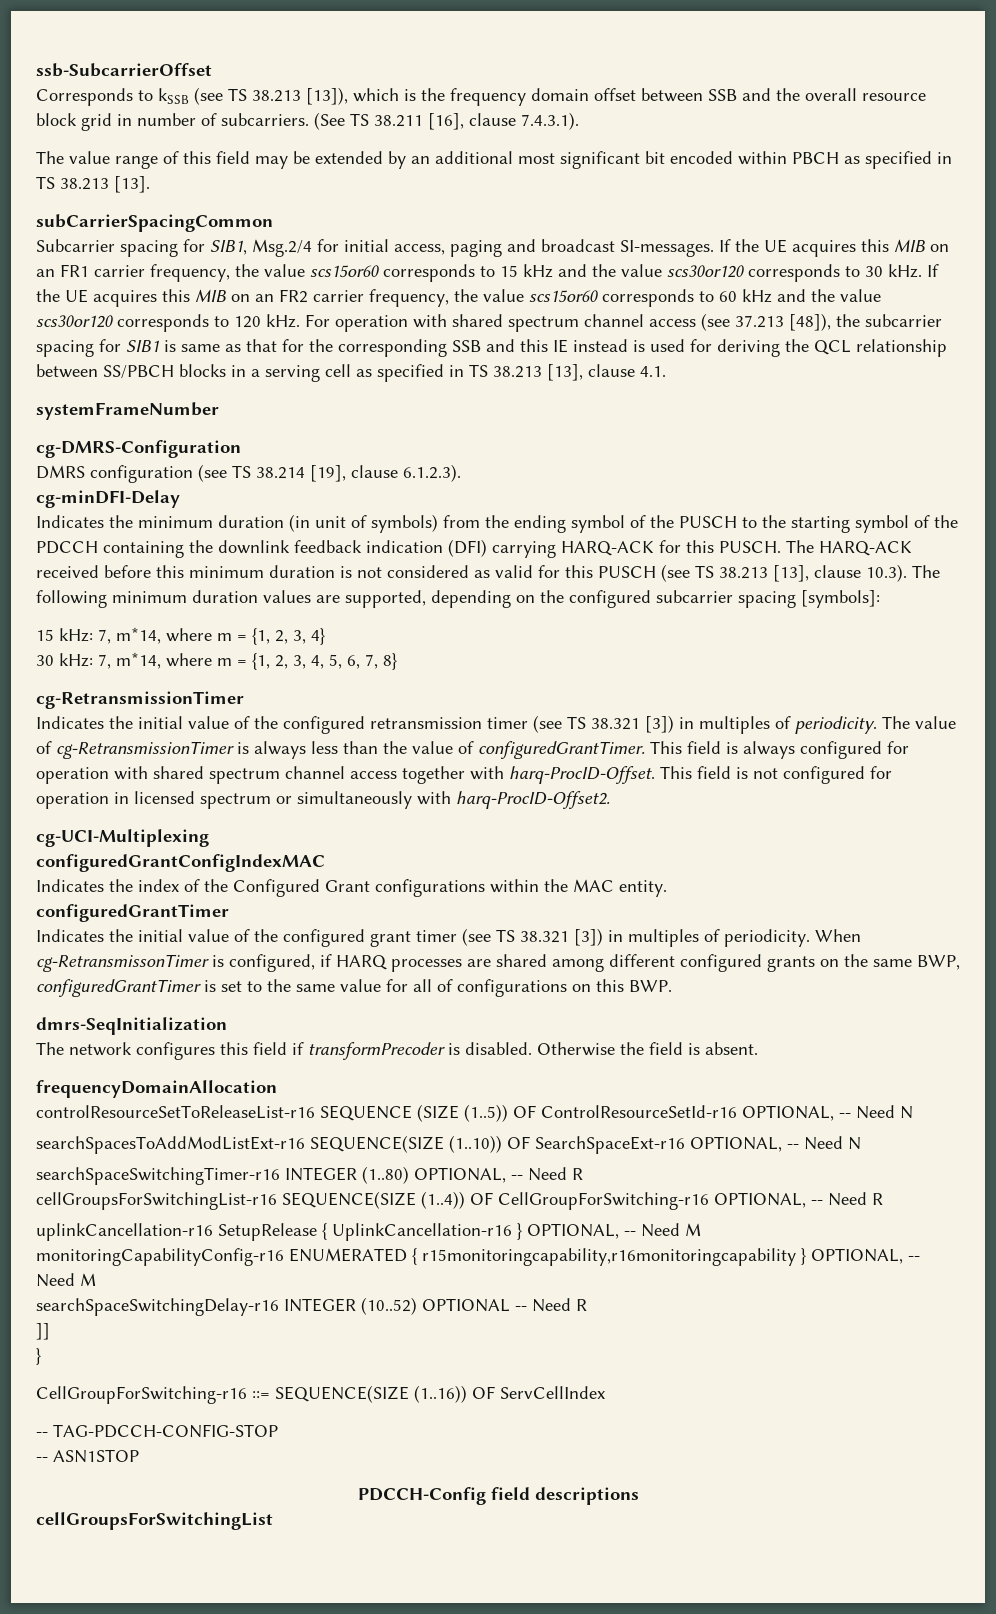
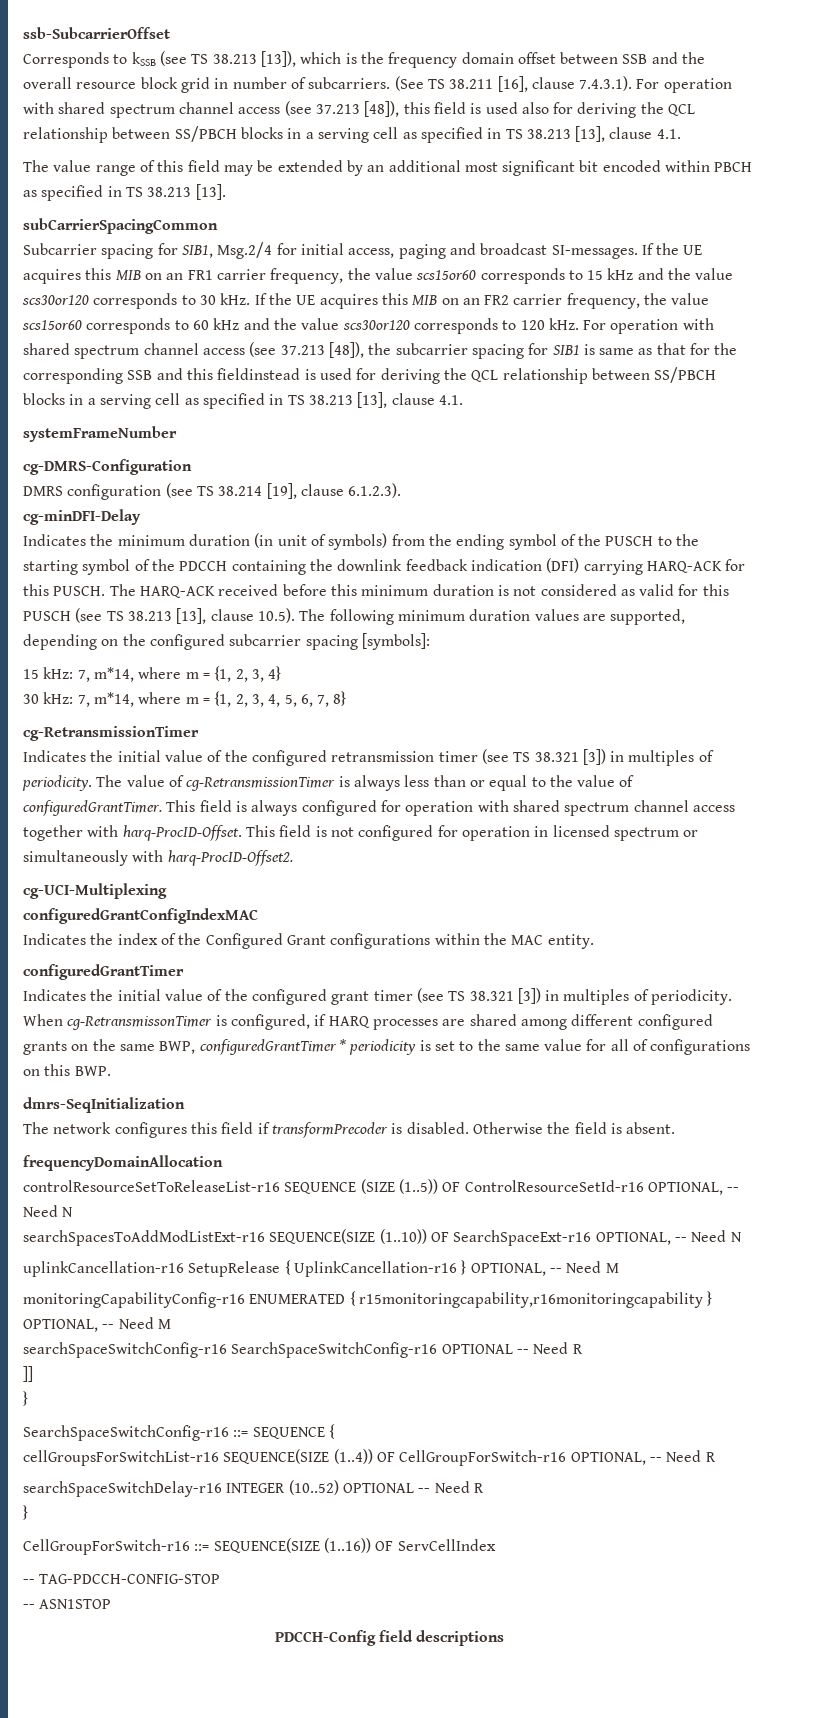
- (See TS 38.211 [16], clause 7.4.3.1).
+ (See TS 38.211 [16], clause 7.4.3.1). For operation with shared spectrum channel access (see 37.213 [48]), this field is used also for deriving the QCL relationship between SS/PBCH blocks in a serving cell as specified in TS 38.213 [13], clause 4.1.
- For operation with shared spectrum channel access (see 37.213 [48]), the subcarrier spacing for SIB1 is same as that for the corresponding SSB and this IE instead is used for deriving the QCL relationship between SS/PBCH blocks in a serving cell as specified in TS 38.213 [13], clause 4.1.
+ For operation with shared spectrum channel access (see 37.213 [48]), the subcarrier spacing for SIB1 is same as that for the corresponding SSB and this fieldinstead is used for deriving the QCL relationship between SS/PBCH blocks in a serving cell as specified in TS 38.213 [13], clause 4.1.
- The HARQ-ACK received before this minimum duration is not considered as valid for this PUSCH (see TS 38.213 [13], clause 10.3). The following minimum duration values are supported, depending on the configured subcarrier spacing [symbols]:
+ The HARQ-ACK received before this minimum duration is not considered as valid for this PUSCH (see TS 38.213 [13], clause 10.5). The following minimum duration values are supported, depending on the configured subcarrier spacing [symbols]:
- The value of cg-RetransmissionTimer is always less than the value of configuredGrantTimer.
+ The value of cg-RetransmissionTimer is always less than or equal to the value of configuredGrantTimer.
- When cg-RetransmissonTimer is configured, if HARQ processes are shared among different configured grants on the same BWP, configuredGrantTimer is set to the same value for all of configurations on this BWP.
+ When cg-RetransmissonTimer is configured, if HARQ processes are shared among different configured grants on the same BWP, configuredGrantTimer * periodicity is set to the same value for all of configurations on this BWP.
- searchSpaceSwitchingTimer-r16 INTEGER (1..80) OPTIONAL, -- Need R
- cellGroupsForSwitchingList-r16 SEQUENCE(SIZE (1..4)) OF CellGroupForSwitching-r16 OPTIONAL, -- Need R
- searchSpaceSwitchingDelay-r16 INTEGER (10..52) OPTIONAL -- Need R
+ searchSpaceSwitchConfig-r16 SearchSpaceSwitchConfig-r16 OPTIONAL -- Need R
- CellGroupForSwitching-r16 ::= SEQUENCE(SIZE (1..16)) OF ServCellIndex
+ SearchSpaceSwitchConfig-r16 ::= SEQUENCE {
+ cellGroupsForSwitchList-r16 SEQUENCE(SIZE (1..4)) OF CellGroupForSwitch-r16 OPTIONAL, -- Need R
+ searchSpaceSwitchDelay-r16 INTEGER (10..52) OPTIONAL -- Need R
+ }
+ CellGroupForSwitch-r16 ::= SEQUENCE(SIZE (1..16)) OF ServCellIndex
- cellGroupsForSwitchingList

